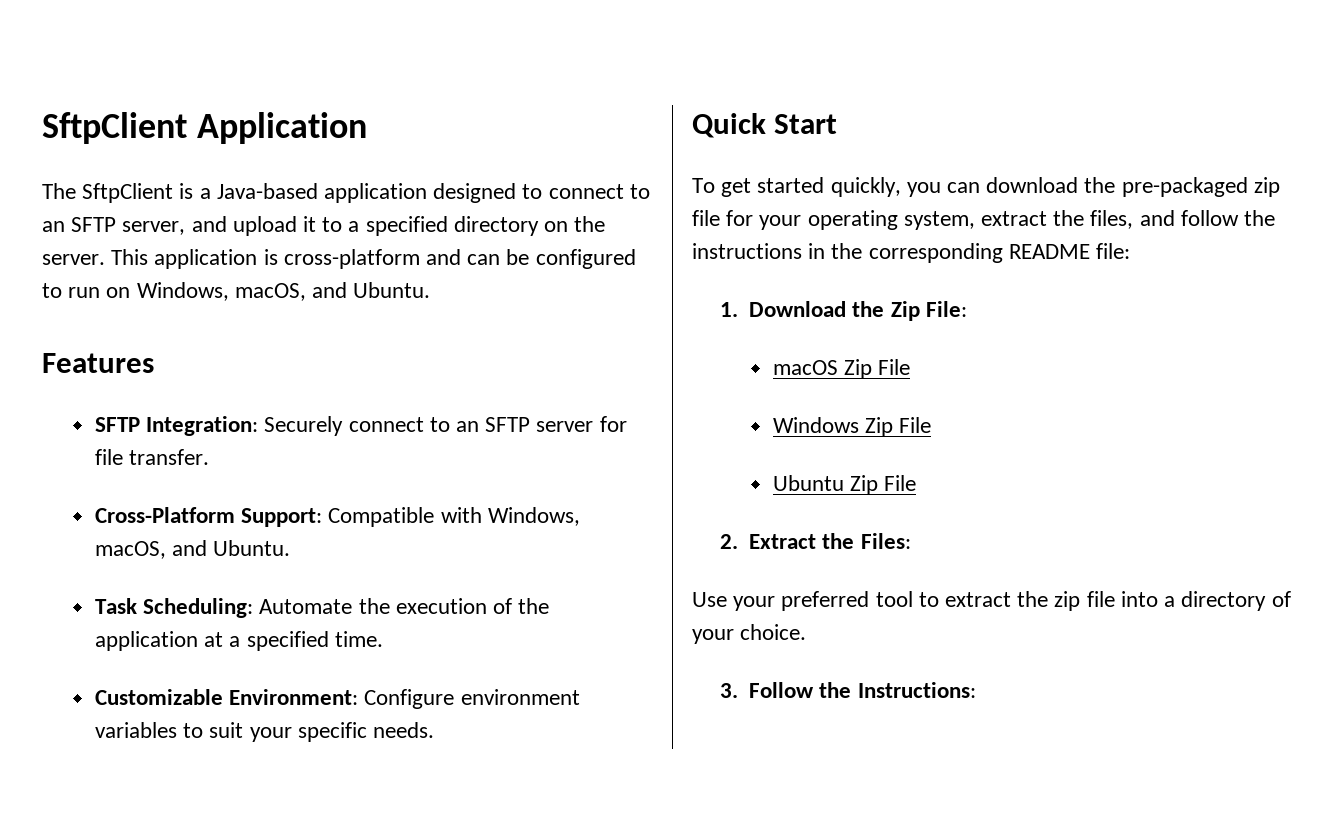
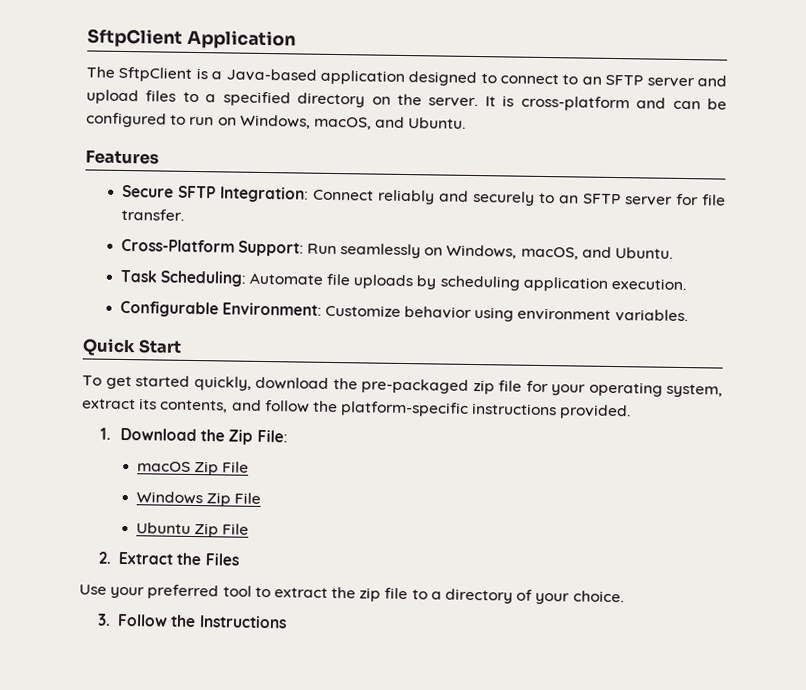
- The SftpClient is a Java-based application designed to connect to an SFTP server, and upload it to a specified directory on the server.
+ The SftpClient is a Java-based application designed to connect to an SFTP server and upload files to a specified directory on the server.
- This application is cross-platform and can be configured to run on Windows, macOS, and Ubuntu.
+ It is cross-platform and can be configured to run on Windows, macOS, and Ubuntu.
- SFTP Integration: Securely connect to an SFTP server for file transfer.
+ Secure SFTP Integration: Connect reliably and securely to an SFTP server for file transfer.
- Cross-Platform Support: Compatible with Windows, macOS, and Ubuntu.
+ Cross-Platform Support: Run seamlessly on Windows, macOS, and Ubuntu.
- Task Scheduling: Automate the execution of the application at a specified time.
- Customizable Environment: Configure environment variables to suit your specific needs.
+ Task Scheduling: Automate file uploads by scheduling application execution.
+ Configurable Environment: Customize behavior using environment variables.
- To get started quickly, you can download the pre-packaged zip file for your operating system, extract the files, and follow the instructions in the corresponding README file:
+ To get started quickly, download the pre-packaged zip file for your operating system, extract its contents, and follow the platform-specific instructions provided.
- 2. Extract the Files:
+ 2. Extract the Files
- Use your preferred tool to extract the zip file into a directory of your choice.
+ Use your preferred tool to extract the zip file to a directory of your choice.
- 3. Follow the Instructions:
+ 3. Follow the Instructions

